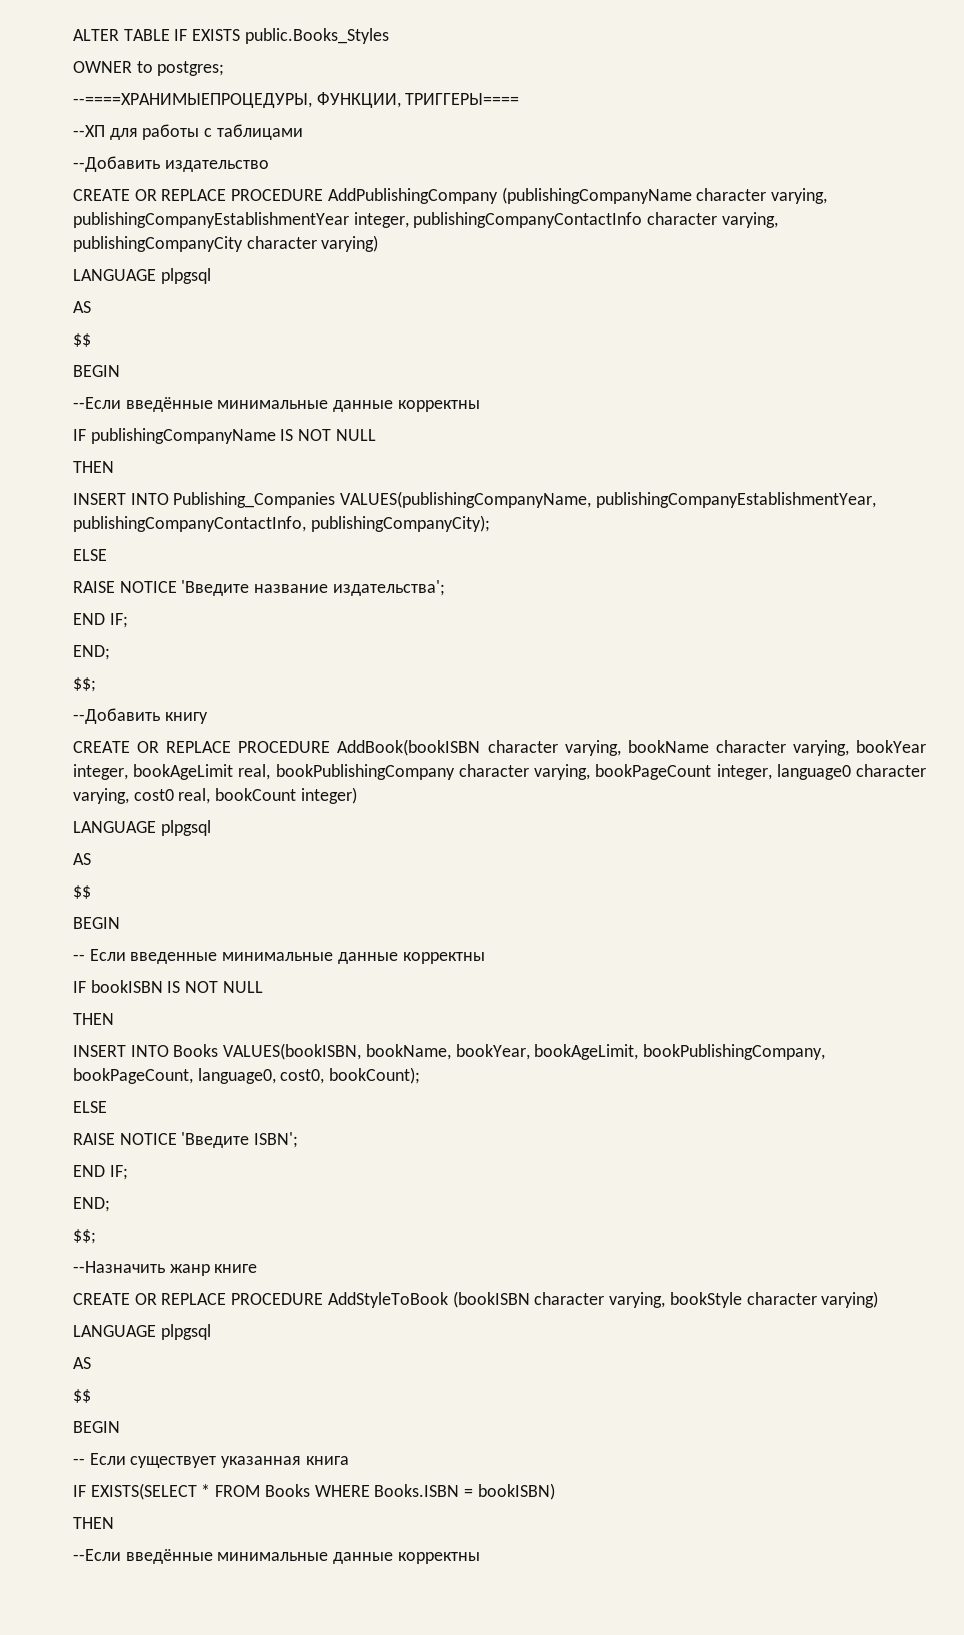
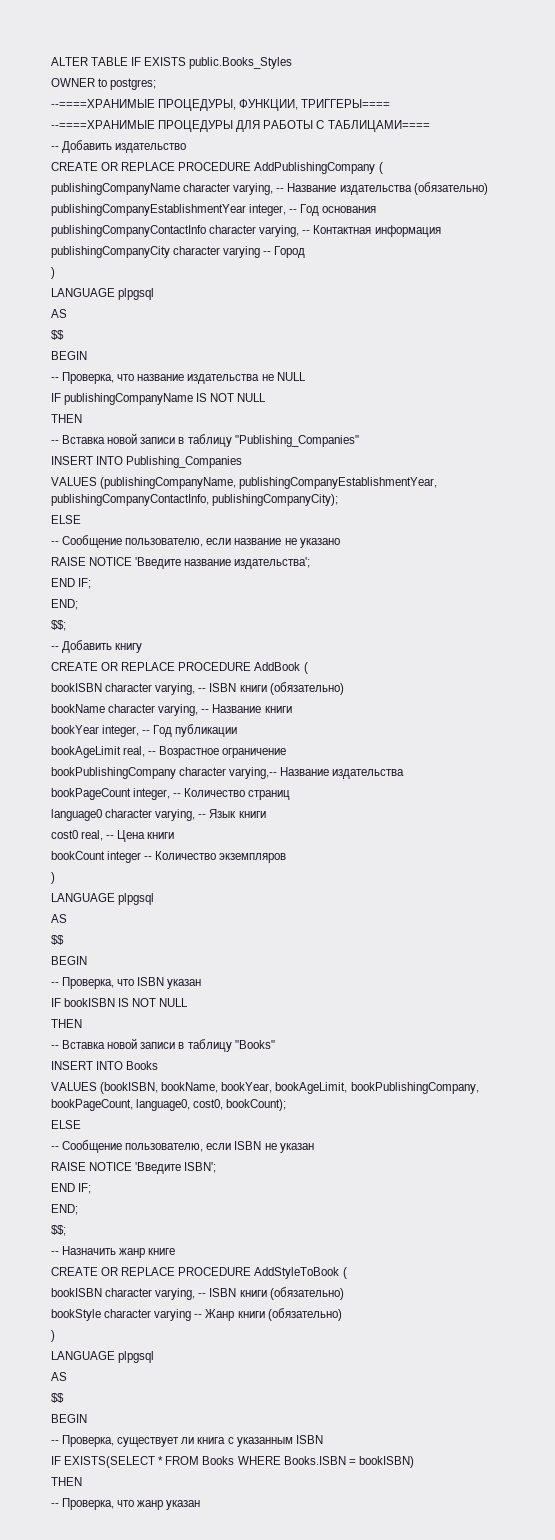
- --====ХРАНИМЫЕПРОЦЕДУРЫ, ФУНКЦИИ, ТРИГГЕРЫ====
+ --====ХРАНИМЫЕ ПРОЦЕДУРЫ, ФУНКЦИИ, ТРИГГЕРЫ====
- --ХП для работы с таблицами
- --Добавить издательство
+ --====ХРАНИМЫЕ ПРОЦЕДУРЫ ДЛЯ РАБОТЫ С ТАБЛИЦАМИ====
+ -- Добавить издательство
- CREATE OR REPLACE PROCEDURE AddPublishingCompany (publishingCompanyName character varying, publishingCompanyEstablishmentYear integer, publishingCompanyContactInfo character varying, publishingCompanyCity character varying)
+ CREATE OR REPLACE PROCEDURE AddPublishingCompany (
+ publishingCompanyName character varying, -- Название издательства (обязательно)
+ publishingCompanyEstablishmentYear integer, -- Год основания
+ publishingCompanyContactInfo character varying, -- Контактная информация
+ publishingCompanyCity character varying -- Город
+ )
  LANGUAGE plpgsql
  AS
  $$
  BEGIN
- --Если введённые минимальные данные корректны
+ -- Проверка, что название издательства не NULL
+ -- Вставка новой записи в таблицу "Publishing_Companies"
- INSERT INTO Publishing_Companies VALUES(publishingCompanyName, publishingCompanyEstablishmentYear, publishingCompanyContactInfo, publishingCompanyCity);
+ INSERT INTO Publishing_Companies
+ VALUES (publishingCompanyName, publishingCompanyEstablishmentYear, publishingCompanyContactInfo, publishingCompanyCity);
+ -- Сообщение пользователю, если название не указано
- --Добавить книгу
+ -- Добавить книгу
- CREATE OR REPLACE PROCEDURE AddBook(bookISBN character varying, bookName character varying, bookYear integer, bookAgeLimit real, bookPublishingCompany character varying, bookPageCount integer, language0 character varying, cost0 real, bookCount integer)
+ CREATE OR REPLACE PROCEDURE AddBook (
+ bookISBN character varying, -- ISBN книги (обязательно)
+ bookName character varying, -- Название книги
+ bookYear integer, -- Год публикации
+ bookAgeLimit real, -- Возрастное ограничение
+ bookPublishingCompany character varying,-- Название издательства
+ bookPageCount integer, -- Количество страниц
+ language0 character varying, -- Язык книги
+ cost0 real, -- Цена книги
+ bookCount integer -- Количество экземпляров
+ )
  LANGUAGE plpgsql
  AS
  $$
  BEGIN
- -- Если введенные минимальные данные корректны
+ -- Проверка, что ISBN указан
+ -- Вставка новой записи в таблицу "Books"
- INSERT INTO Books VALUES(bookISBN, bookName, bookYear, bookAgeLimit, bookPublishingCompany, bookPageCount, language0, cost0, bookCount);
+ INSERT INTO Books
+ VALUES (bookISBN, bookName, bookYear, bookAgeLimit, bookPublishingCompany, bookPageCount, language0, cost0, bookCount);
+ -- Сообщение пользователю, если ISBN не указан
- --Назначить жанр книге
+ -- Назначить жанр книге
- CREATE OR REPLACE PROCEDURE AddStyleToBook (bookISBN character varying, bookStyle character varying)
+ CREATE OR REPLACE PROCEDURE AddStyleToBook (
+ bookISBN character varying, -- ISBN книги (обязательно)
+ bookStyle character varying -- Жанр книги (обязательно)
+ )
  LANGUAGE plpgsql
  AS
  $$
  BEGIN
- -- Если существует указанная книга
+ -- Проверка, существует ли книга с указанным ISBN
  IF EXISTS(SELECT * FROM Books WHERE Books.ISBN = bookISBN)
  THEN
- --Если введённые минимальные данные корректны
+ -- Проверка, что жанр указан

